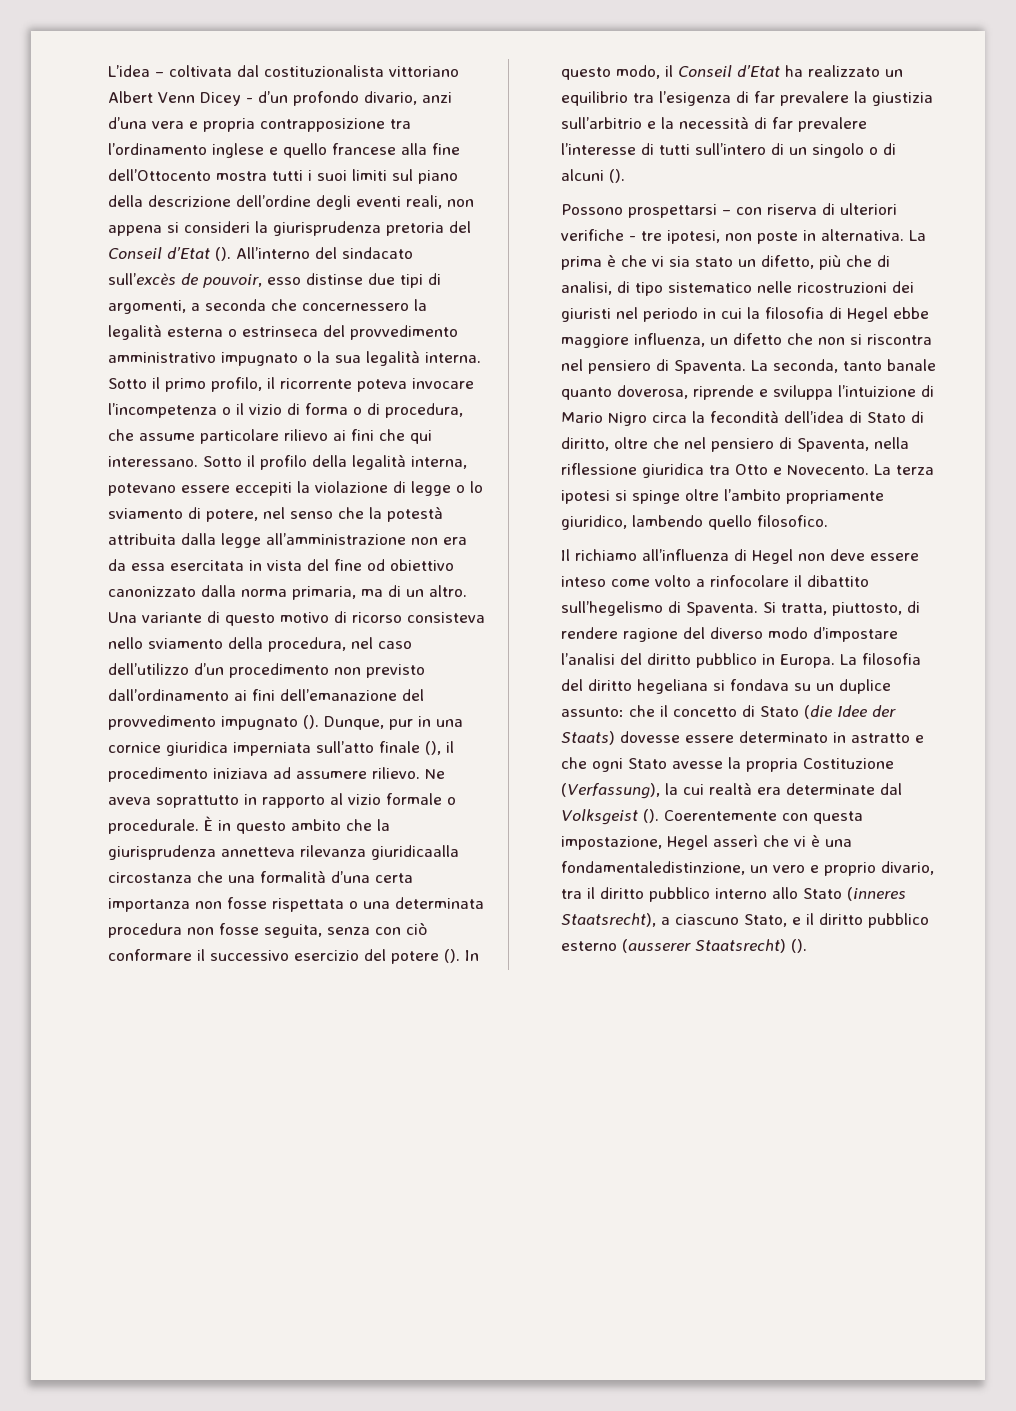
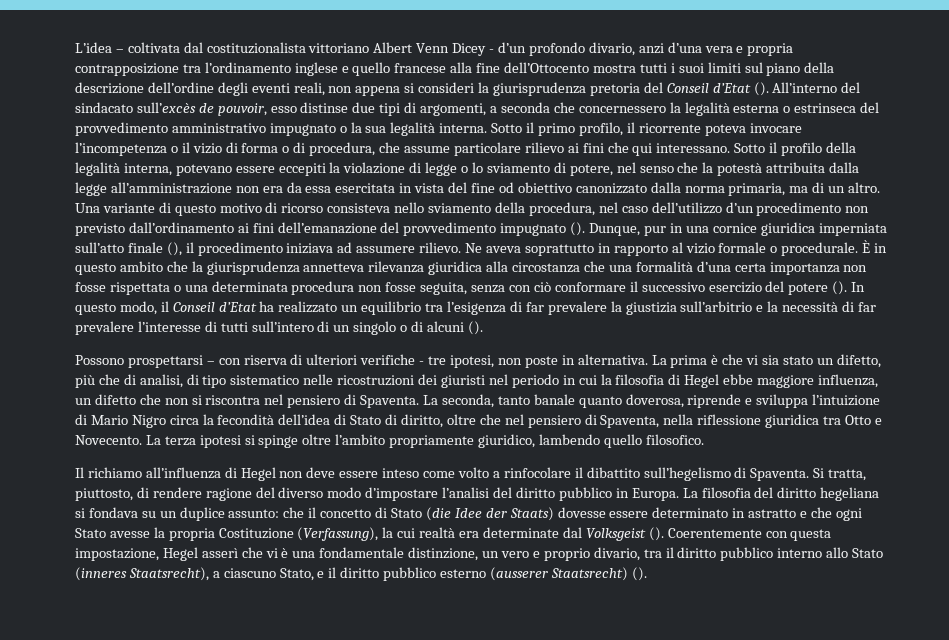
- È in questo ambito che la giurisprudenza annetteva rilevanza giuridicaalla circostanza che una formalità d’una certa importanza non fosse rispettata o una determinata procedura non fosse seguita, senza con ciò conformare il successivo esercizio del potere ().
+ È in questo ambito che la giurisprudenza annetteva rilevanza giuridica alla circostanza che una formalità d’una certa importanza non fosse rispettata o una determinata procedura non fosse seguita, senza con ciò conformare il successivo esercizio del potere ().
- Coerentemente con questa impostazione, Hegel asserì che vi è una fondamentaledistinzione, un vero e proprio divario, tra il diritto pubblico interno allo Stato (inneres Staatsrecht), a ciascuno Stato, e il diritto pubblico esterno (ausserer Staatsrecht) ().
+ Coerentemente con questa impostazione, Hegel asserì che vi è una fondamentale distinzione, un vero e proprio divario, tra il diritto pubblico interno allo Stato (inneres Staatsrecht), a ciascuno Stato, e il diritto pubblico esterno (ausserer Staatsrecht) ().

